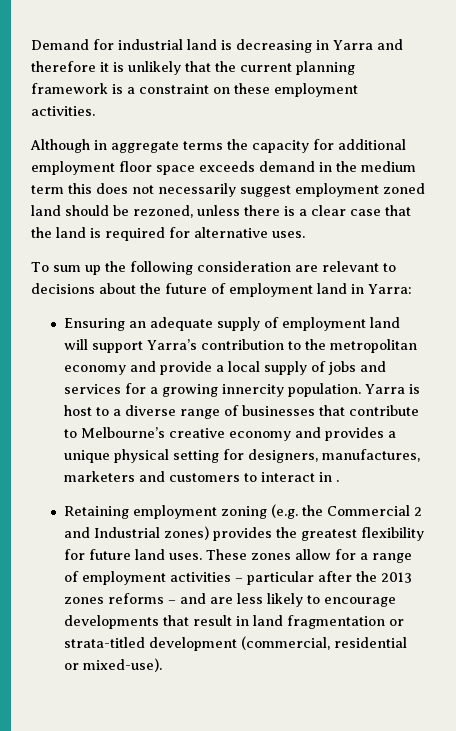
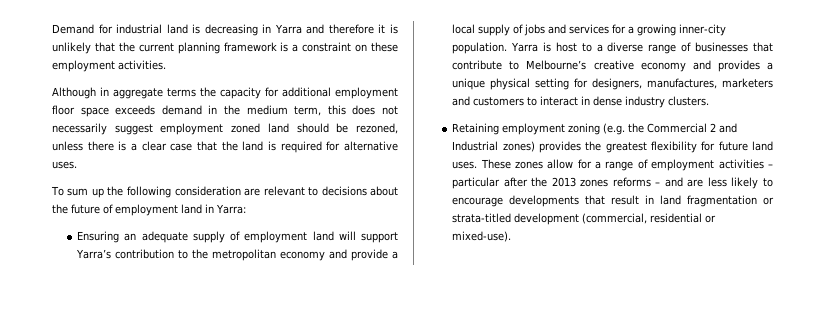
- Although in aggregate terms the capacity for additional employment floor space exceeds demand in the medium term this does not necessarily suggest employment zoned land should be rezoned, unless there is a clear case that the land is required for alternative uses.
+ Although in aggregate terms the capacity for additional employment floor space exceeds demand in the medium term, this does not necessarily suggest employment zoned land should be rezoned, unless there is a clear case that the land is required for alternative uses.
- Ensuring an adequate supply of employment land will support Yarra’s contribution to the metropolitan economy and provide a local supply of jobs and services for a growing innercity population.
+ Ensuring an adequate supply of employment land will support Yarra’s contribution to the metropolitan economy and provide a local supply of jobs and services for a growing inner-city population.
- Yarra is host to a diverse range of businesses that contribute to Melbourne’s creative economy and provides a unique physical setting for designers, manufactures, marketers and customers to interact in .
+ Yarra is host to a diverse range of businesses that contribute to Melbourne’s creative economy and provides a unique physical setting for designers, manufactures, marketers and customers to interact in dense industry clusters.

